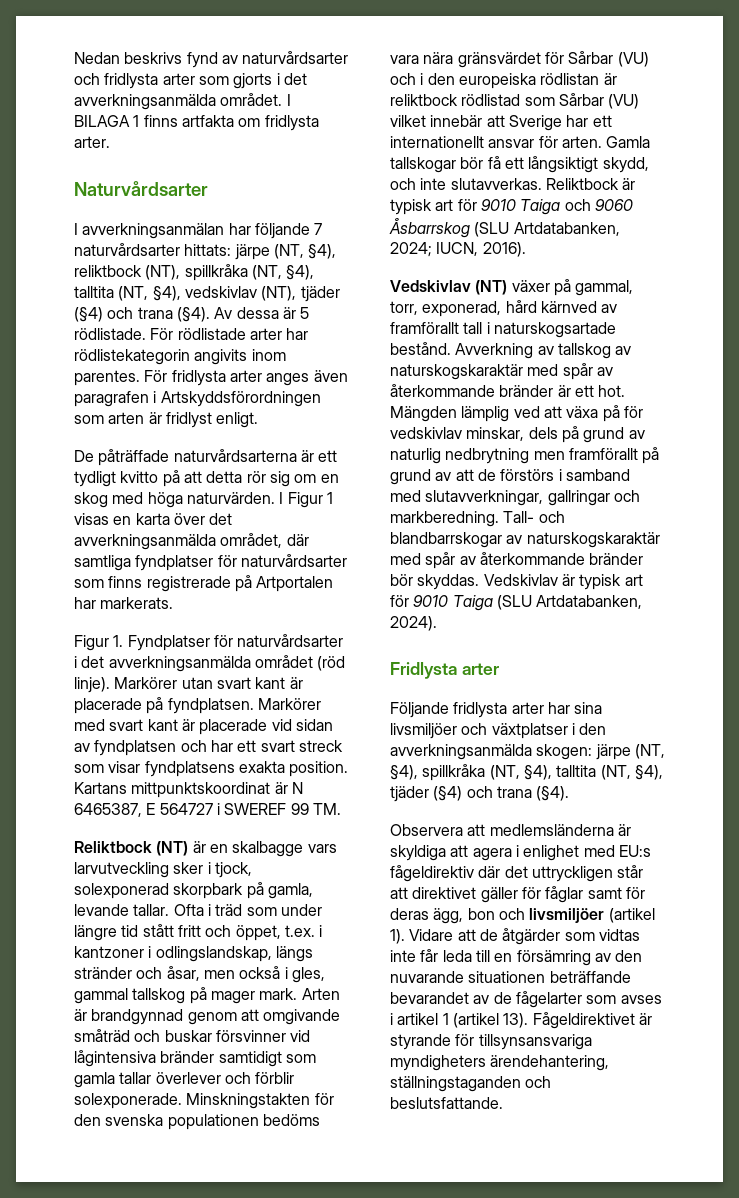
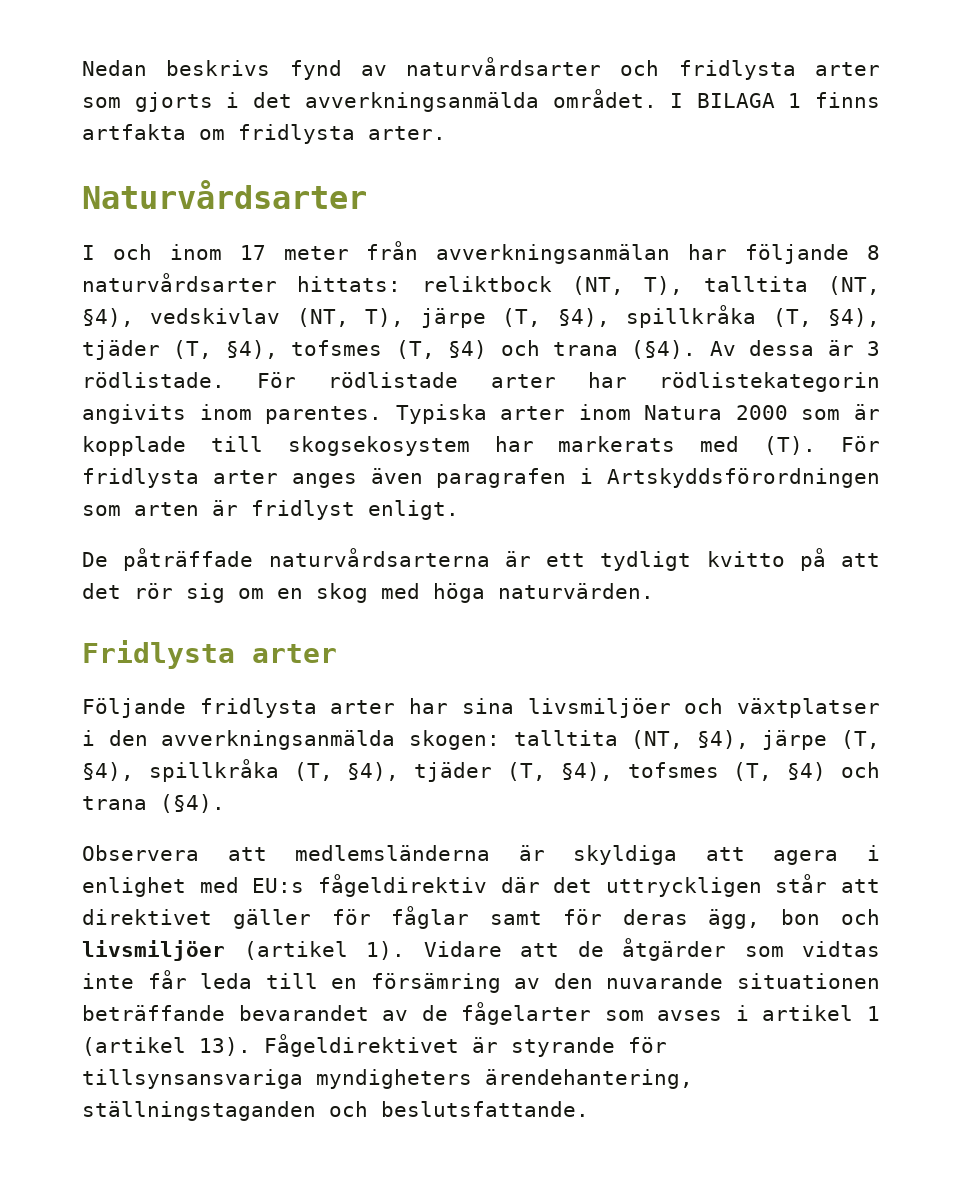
- I avverkningsanmälan har följande 7 naturvårdsarter hittats: järpe (NT, §4), reliktbock (NT), spillkråka (NT, §4), talltita (NT, §4), vedskivlav (NT), tjäder (§4) och trana (§4).
+ I och inom 17 meter från avverkningsanmälan har följande 8 naturvårdsarter hittats: reliktbock (NT, T), talltita (NT, §4), vedskivlav (NT, T), järpe (T, §4), spillkråka (T, §4), tjäder (T, §4), tofsmes (T, §4) och trana (§4).
- Av dessa är 5 rödlistade.
+ Av dessa är 3 rödlistade.
- För fridlysta arter anges även paragrafen i Artskyddsförordningen som arten är fridlyst enligt.
+ Typiska arter inom Natura 2000 som är kopplade till skogsekosystem har markerats med (T). För fridlysta arter anges även paragrafen i Artskyddsförordningen som arten är fridlyst enligt.
- De påträffade naturvårdsarterna är ett tydligt kvitto på att detta rör sig om en skog med höga naturvärden. I Figur 1 visas en karta över det avverkningsanmälda området, där samtliga fyndplatser för naturvårdsarter som finns registrerade på Artportalen har markerats.
- Figur 1. Fyndplatser för naturvårdsarter i det avverkningsanmälda området (röd linje). Markörer utan svart kant är placerade på fyndplatsen. Markörer med svart kant är placerade vid sidan av fyndplatsen och har ett svart streck som visar fyndplatsens exakta position. Kartans mittpunktskoordinat är N 6465387, E 564727 i SWEREF 99 TM.
- Reliktbock (NT) är en skalbagge vars larvutveckling sker i tjock, solexponerad skorpbark på gamla, levande tallar. Ofta i träd som under längre tid stått fritt och öppet, t.ex. i kantzoner i odlingslandskap, längs stränder och åsar, men också i gles, gammal tallskog på mager mark. Arten är brandgynnad genom att omgivande småträd och buskar försvinner vid lågintensiva bränder samtidigt som gamla tallar överlever och förblir solexponerade. Minskningstakten för den svenska populationen bedöms vara nära gränsvärdet för Sårbar (VU) och i den europeiska rödlistan är reliktbock rödlistad som Sårbar (VU) vilket innebär att Sverige har ett internationellt ansvar för arten. Gamla tallskogar bör få ett långsiktigt skydd, och inte slutavverkas. Reliktbock är typisk art för 9010 Taiga och 9060 Åsbarrskog (SLU Artdatabanken, 2024; IUCN, 2016).
- Vedskivlav (NT) växer på gammal, torr, exponerad, hård kärnved av framförallt tall i naturskogsartade bestånd. Avverkning av tallskog av naturskogskaraktär med spår av återkommande bränder är ett hot. Mängden lämplig ved att växa på för vedskivlav minskar, dels på grund av naturlig nedbrytning men framförallt på grund av att de förstörs i samband med slutavverkningar, gallringar och markberedning. Tall- och blandbarrskogar av naturskogskaraktär med spår av återkommande bränder bör skyddas. Vedskivlav är typisk art för 9010 Taiga (SLU Artdatabanken, 2024).
+ De påträffade naturvårdsarterna är ett tydligt kvitto på att det rör sig om en skog med höga naturvärden.
- Följande fridlysta arter har sina livsmiljöer och växtplatser i den avverkningsanmälda skogen: järpe (NT, §4), spillkråka (NT, §4), talltita (NT, §4), tjäder (§4) och trana (§4).
+ Följande fridlysta arter har sina livsmiljöer och växtplatser i den avverkningsanmälda skogen: talltita (NT, §4), järpe (T, §4), spillkråka (T, §4), tjäder (T, §4), tofsmes (T, §4) och trana (§4).

